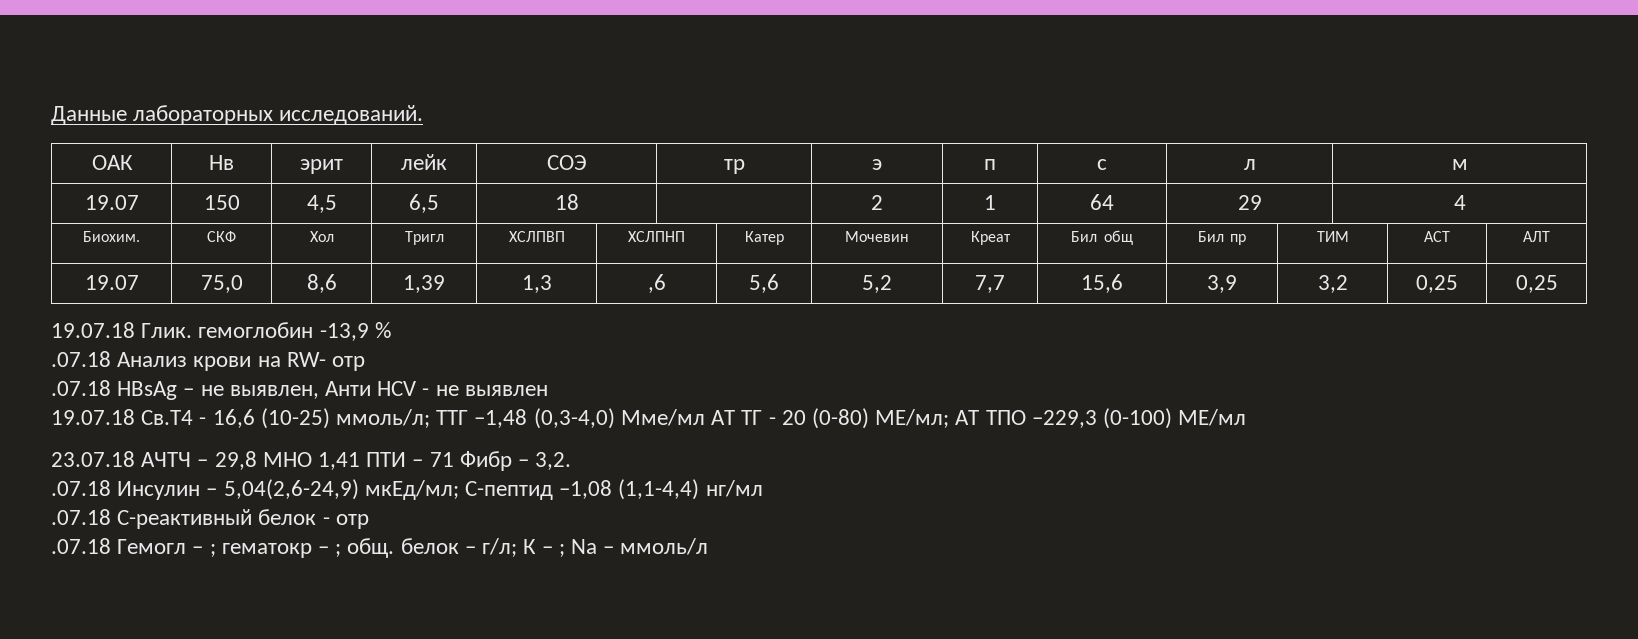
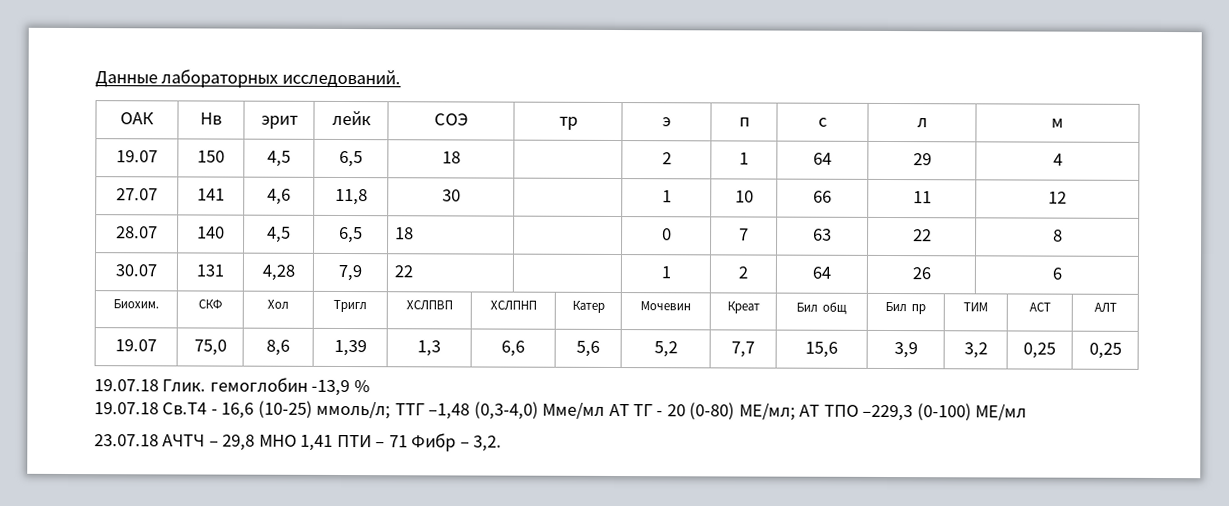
+ 27.07 | 141 | 4,6 | 11,8 | 30 | | 1 | 10 | 66 | 11 | 12
+ 28.07 | 140 | 4,5 | 6,5 | 18 | | 0 | 7 | 63 | 22 | 8
+ 30.07 | 131 | 4,28 | 7,9 | 22 | | 1 | 2 | 64 | 26 | 6
- 19.07 | 75,0 | 8,6 | 1,39 | 1,3 | ,6 | 5,6 | 5,2 | 7,7 | 15,6 | 3,9 | 3,2 | 0,25 | 0,25
+ 19.07 | 75,0 | 8,6 | 1,39 | 1,3 | 6,6 | 5,6 | 5,2 | 7,7 | 15,6 | 3,9 | 3,2 | 0,25 | 0,25
- .07.18 Анализ крови на RW- отр
- .07.18 НВsАg – не выявлен, Анти НСV - не выявлен
- .07.18 Инсулин – 5,04(2,6-24,9) мкЕд/мл; С-пептид –1,08 (1,1-4,4) нг/мл
- .07.18 С-реактивный белок - отр
- .07.18 Гемогл – ; гематокр – ; общ. белок – г/л; К – ; Nа – ммоль/л

